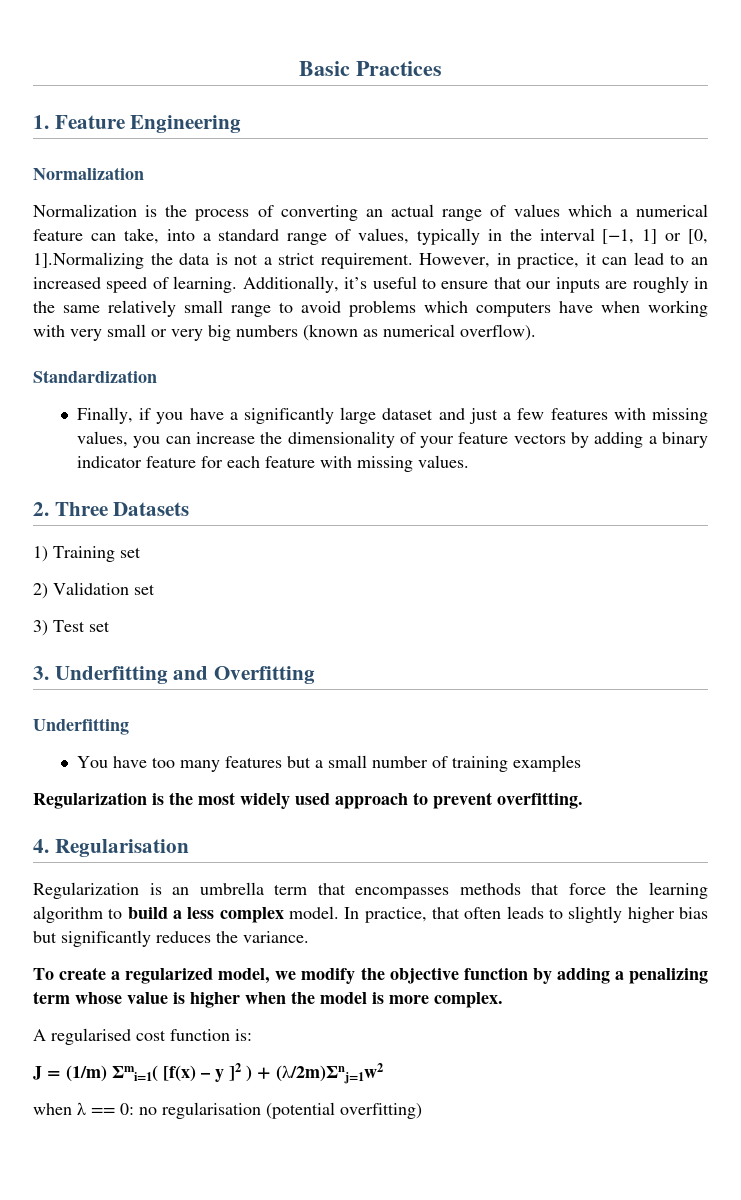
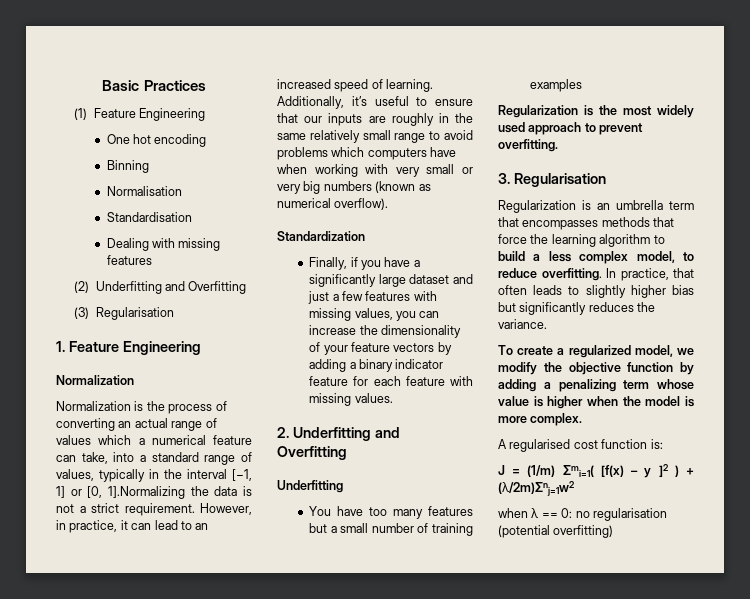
+ (1) Feature Engineering
+ One hot encoding
+ Binning
+ Normalisation
+ Standardisation
+ Dealing with missing features
+ (2) Underfitting and Overfitting
+ (3) Regularisation
- 2. Three Datasets
- 1) Training set
- 2) Validation set
- 3) Test set
- 3. Underfitting and Overfitting
+ 2. Underfitting and Overfitting
- 4. Regularisation
+ 3. Regularisation
- Regularization is an umbrella term that encompasses methods that force the learning algorithm to build a less complex model.
+ Regularization is an umbrella term that encompasses methods that force the learning algorithm to build a less complex model, to reduce overfitting.

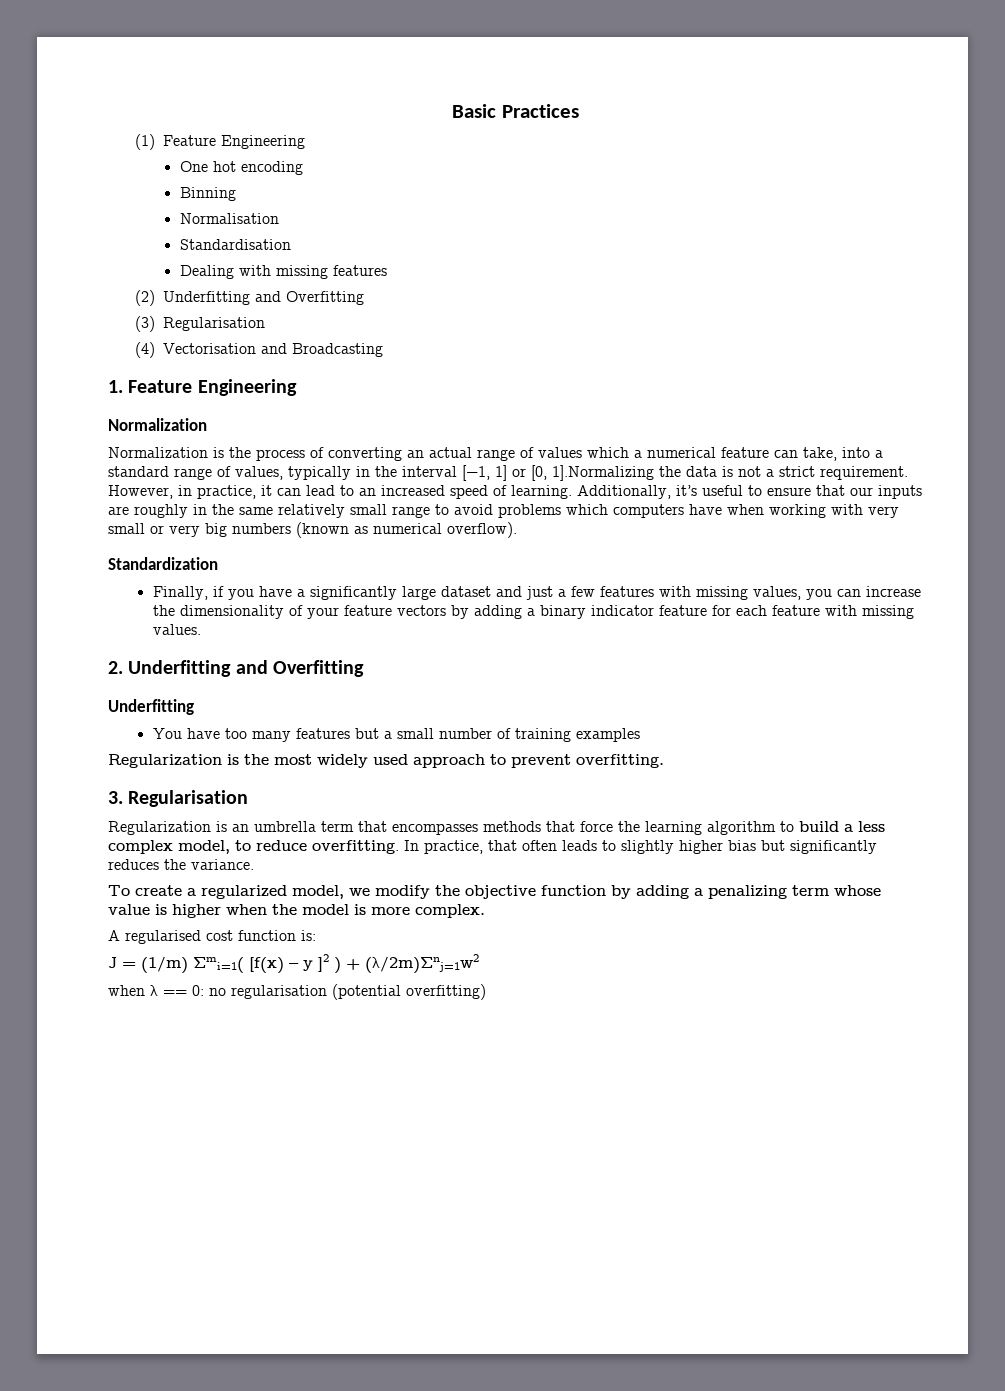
+ (4) Vectorisation and Broadcasting

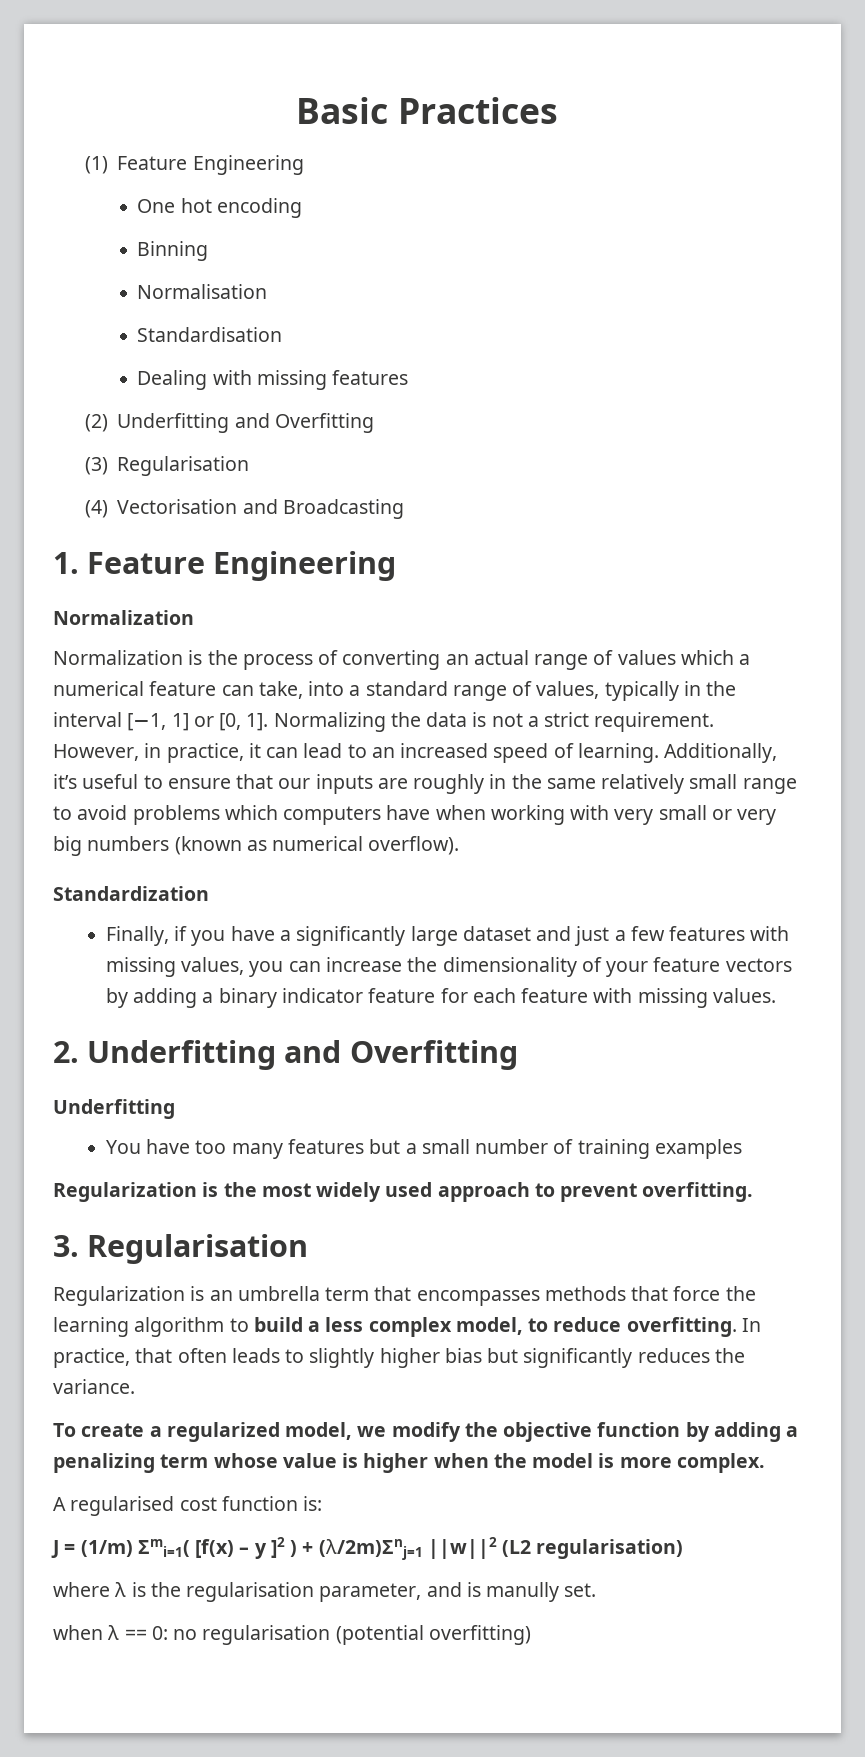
- Normalization is the process of converting an actual range of values which a numerical feature can take, into a standard range of values, typically in the interval [−1, 1] or [0, 1].Normalizing the data is not a strict requirement.
+ Normalization is the process of converting an actual range of values which a numerical feature can take, into a standard range of values, typically in the interval [−1, 1] or [0, 1]. Normalizing the data is not a strict requirement.
- J = (1/m) Σmi=1( [f(x) – y ]2 ) + (λ/2m)Σnj=1w2
+ J = (1/m) Σmi=1( [f(x) – y ]2 ) + (λ/2m)Σnj=1 ||w||2 (L2 regularisation)
+ where λ is the regularisation parameter, and is manully set.

